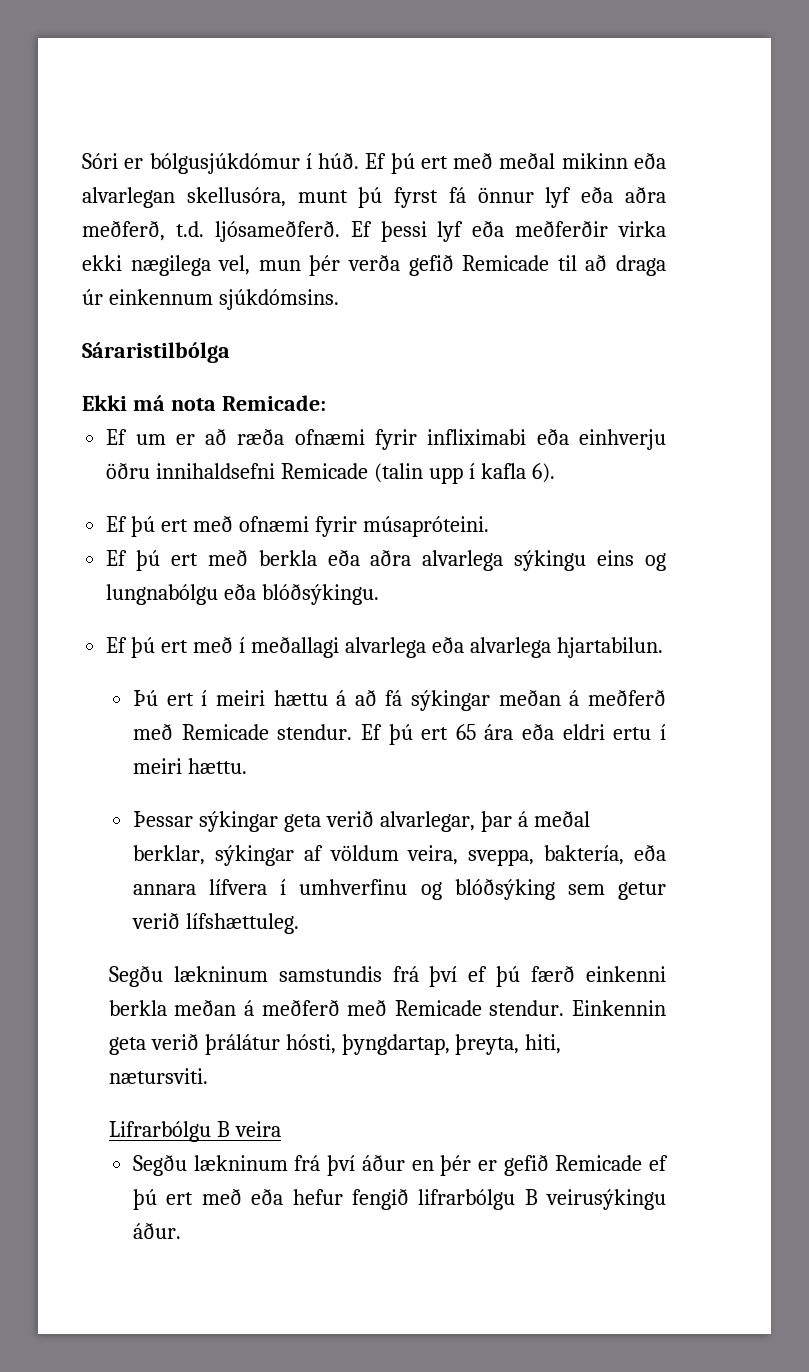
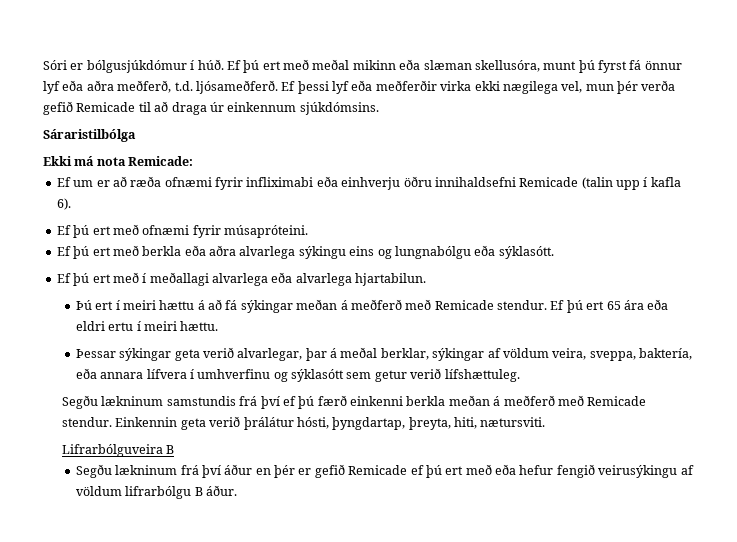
- Ef þú ert með meðal mikinn eða alvarlegan skellusóra, munt þú fyrst fá önnur lyf eða aðra meðferð, t.d. ljósameðferð.
+ Ef þú ert með meðal mikinn eða slæman skellusóra, munt þú fyrst fá önnur lyf eða aðra meðferð, t.d. ljósameðferð.
- Ef þú ert með berkla eða aðra alvarlega sýkingu eins og lungnabólgu eða blóðsýkingu.
+ Ef þú ert með berkla eða aðra alvarlega sýkingu eins og lungnabólgu eða sýklasótt.
- Þessar sýkingar geta verið alvarlegar, þar á meðal berklar, sýkingar af völdum veira, sveppa, baktería, eða annara lífvera í umhverfinu og blóðsýking sem getur verið lífshættuleg.
+ Þessar sýkingar geta verið alvarlegar, þar á meðal berklar, sýkingar af völdum veira, sveppa, baktería, eða annara lífvera í umhverfinu og sýklasótt sem getur verið lífshættuleg.
- Lifrarbólgu B veira
+ Lifrarbólguveira B
- Segðu lækninum frá því áður en þér er gefið Remicade ef þú ert með eða hefur fengið lifrarbólgu B veirusýkingu áður.
+ Segðu lækninum frá því áður en þér er gefið Remicade ef þú ert með eða hefur fengið veirusýkingu af völdum lifrarbólgu B áður.

